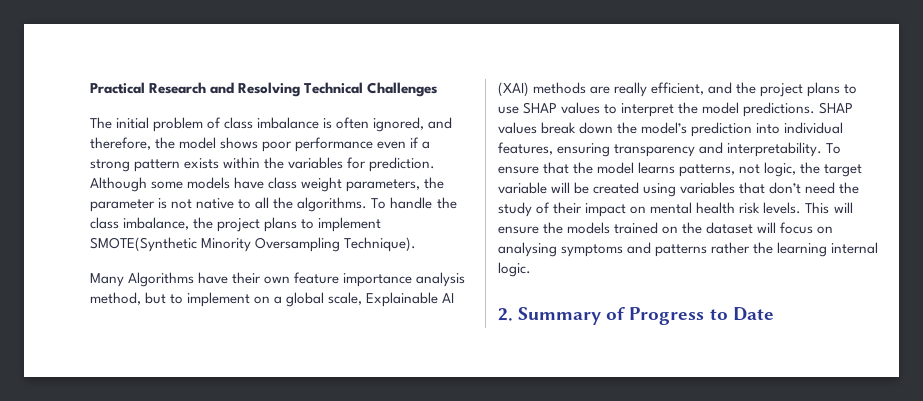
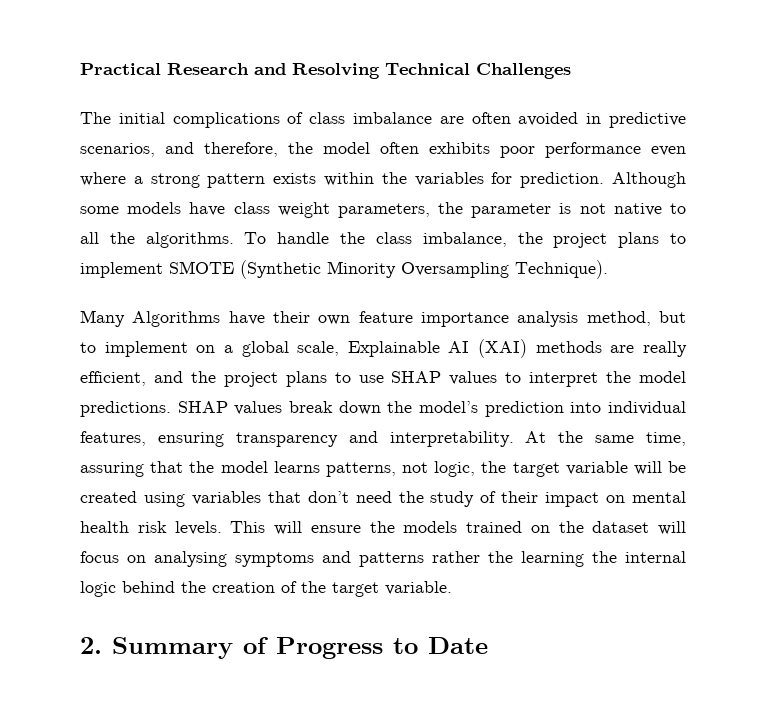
- The initial problem of class imbalance is often ignored, and therefore, the model shows poor performance even if a strong pattern exists within the variables for prediction.
+ The initial complications of class imbalance are often avoided in predictive scenarios, and therefore, the model often exhibits poor performance even where a strong pattern exists within the variables for prediction.
- To handle the class imbalance, the project plans to implement SMOTE(Synthetic Minority Oversampling Technique).
+ To handle the class imbalance, the project plans to implement SMOTE (Synthetic Minority Oversampling Technique).
- To ensure that the model learns patterns, not logic, the target variable will be created using variables that don’t need the study of their impact on mental health risk levels.
+ At the same time, assuring that the model learns patterns, not logic, the target variable will be created using variables that don’t need the study of their impact on mental health risk levels.
- This will ensure the models trained on the dataset will focus on analysing symptoms and patterns rather the learning internal logic.
+ This will ensure the models trained on the dataset will focus on analysing symptoms and patterns rather the learning the internal logic behind the creation of the target variable.

